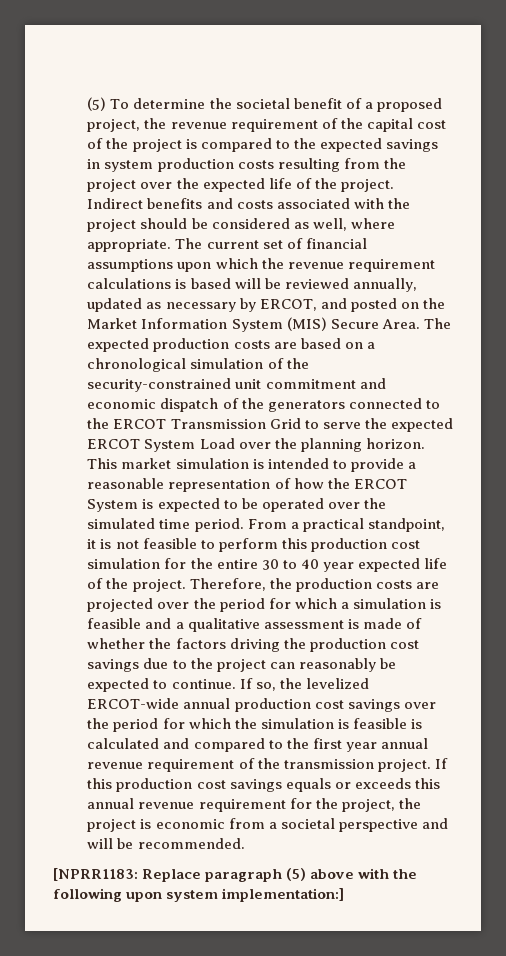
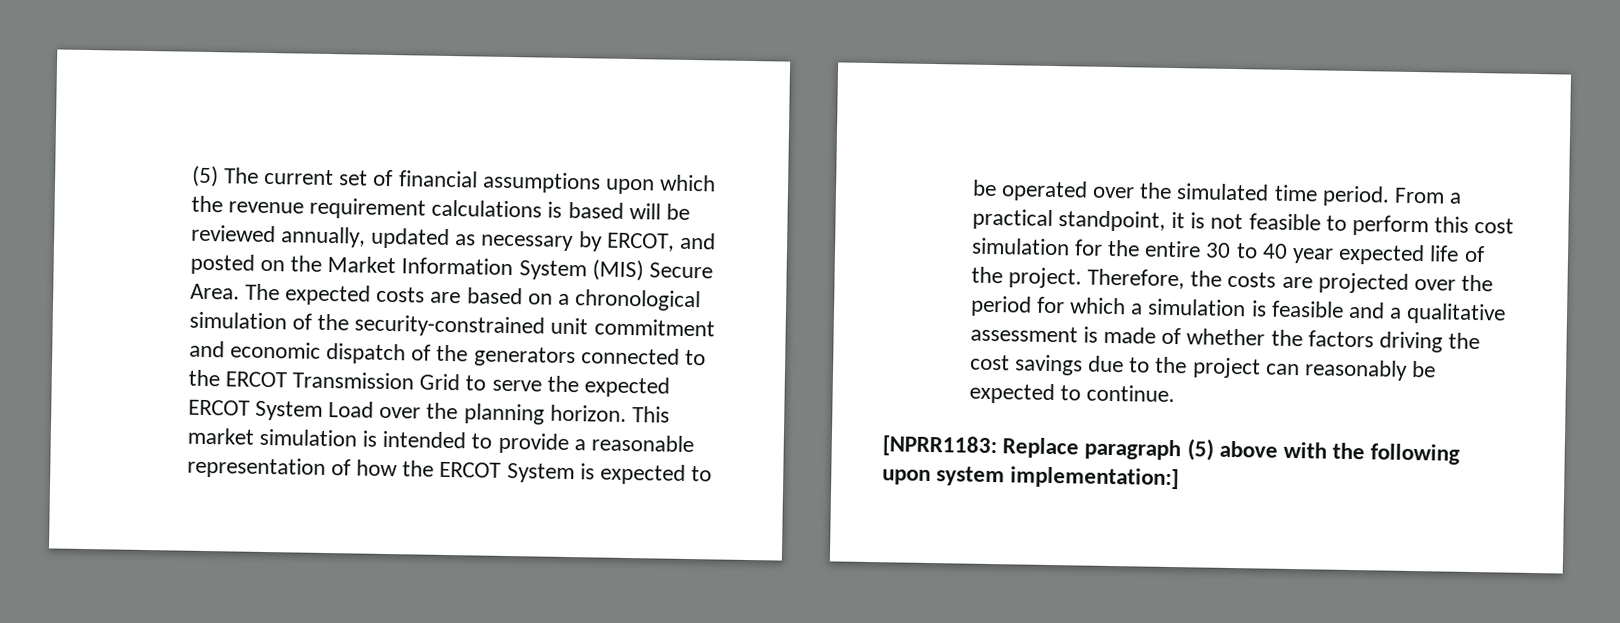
- (5) To determine the societal benefit of a proposed project, the revenue requirement of the capital cost of the project is compared to the expected savings in system production costs resulting from the project over the expected life of the project. Indirect benefits and costs associated with the project should be considered as well, where appropriate. The current set of financial assumptions upon which the revenue requirement calculations is based will be reviewed annually, updated as necessary by ERCOT, and posted on the Market Information System (MIS) Secure Area.
+ (5) The current set of financial assumptions upon which the revenue requirement calculations is based will be reviewed annually, updated as necessary by ERCOT, and posted on the Market Information System (MIS) Secure Area.
- The expected production costs are based on a chronological simulation of the security-constrained unit commitment and economic dispatch of the generators connected to the ERCOT Transmission Grid to serve the expected ERCOT System Load over the planning horizon.
+ The expected costs are based on a chronological simulation of the security-constrained unit commitment and economic dispatch of the generators connected to the ERCOT Transmission Grid to serve the expected ERCOT System Load over the planning horizon.
- From a practical standpoint, it is not feasible to perform this production cost simulation for the entire 30 to 40 year expected life of the project.
+ From a practical standpoint, it is not feasible to perform this cost simulation for the entire 30 to 40 year expected life of the project.
- Therefore, the production costs are projected over the period for which a simulation is feasible and a qualitative assessment is made of whether the factors driving the production cost savings due to the project can reasonably be expected to continue. If so, the levelized ERCOT-wide annual production cost savings over the period for which the simulation is feasible is calculated and compared to the first year annual revenue requirement of the transmission project. If this production cost savings equals or exceeds this annual revenue requirement for the project, the project is economic from a societal perspective and will be recommended.
+ Therefore, the costs are projected over the period for which a simulation is feasible and a qualitative assessment is made of whether the factors driving the cost savings due to the project can reasonably be expected to continue.

